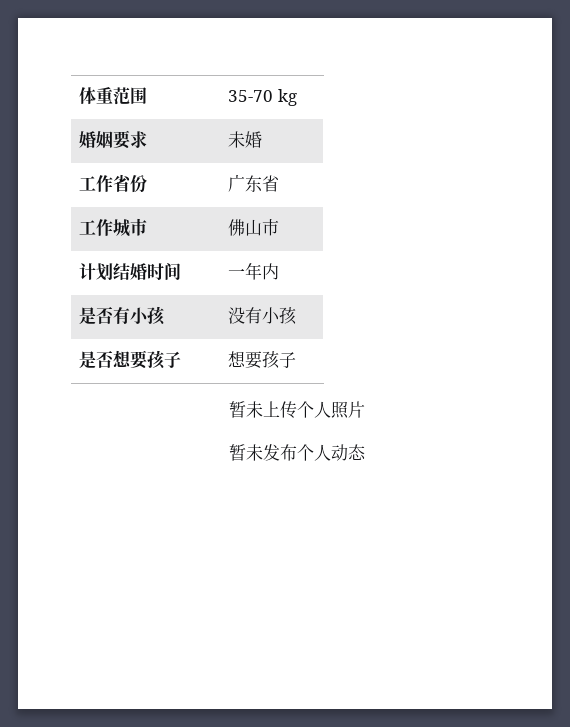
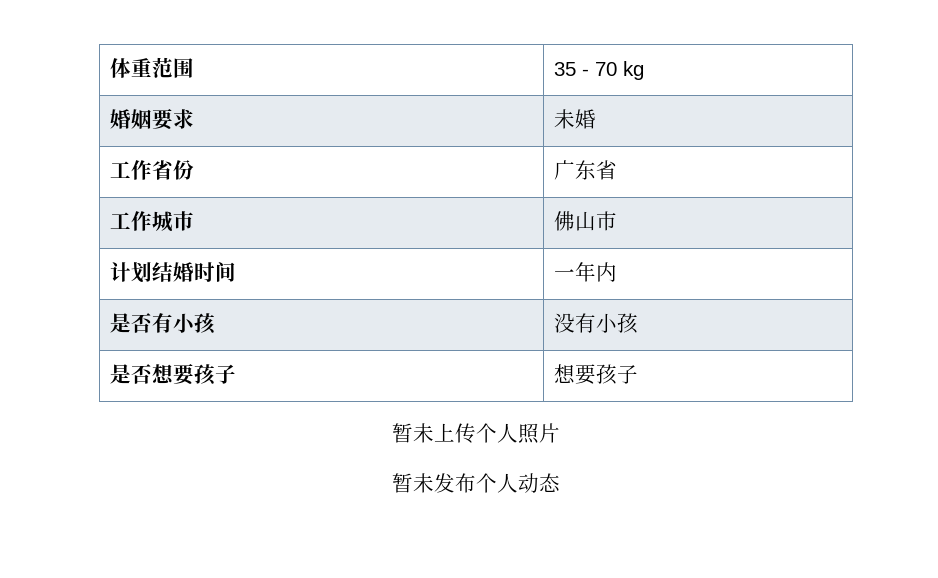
- 体重范围 | 35-70 kg
+ 体重范围 | 35 - 70 kg

